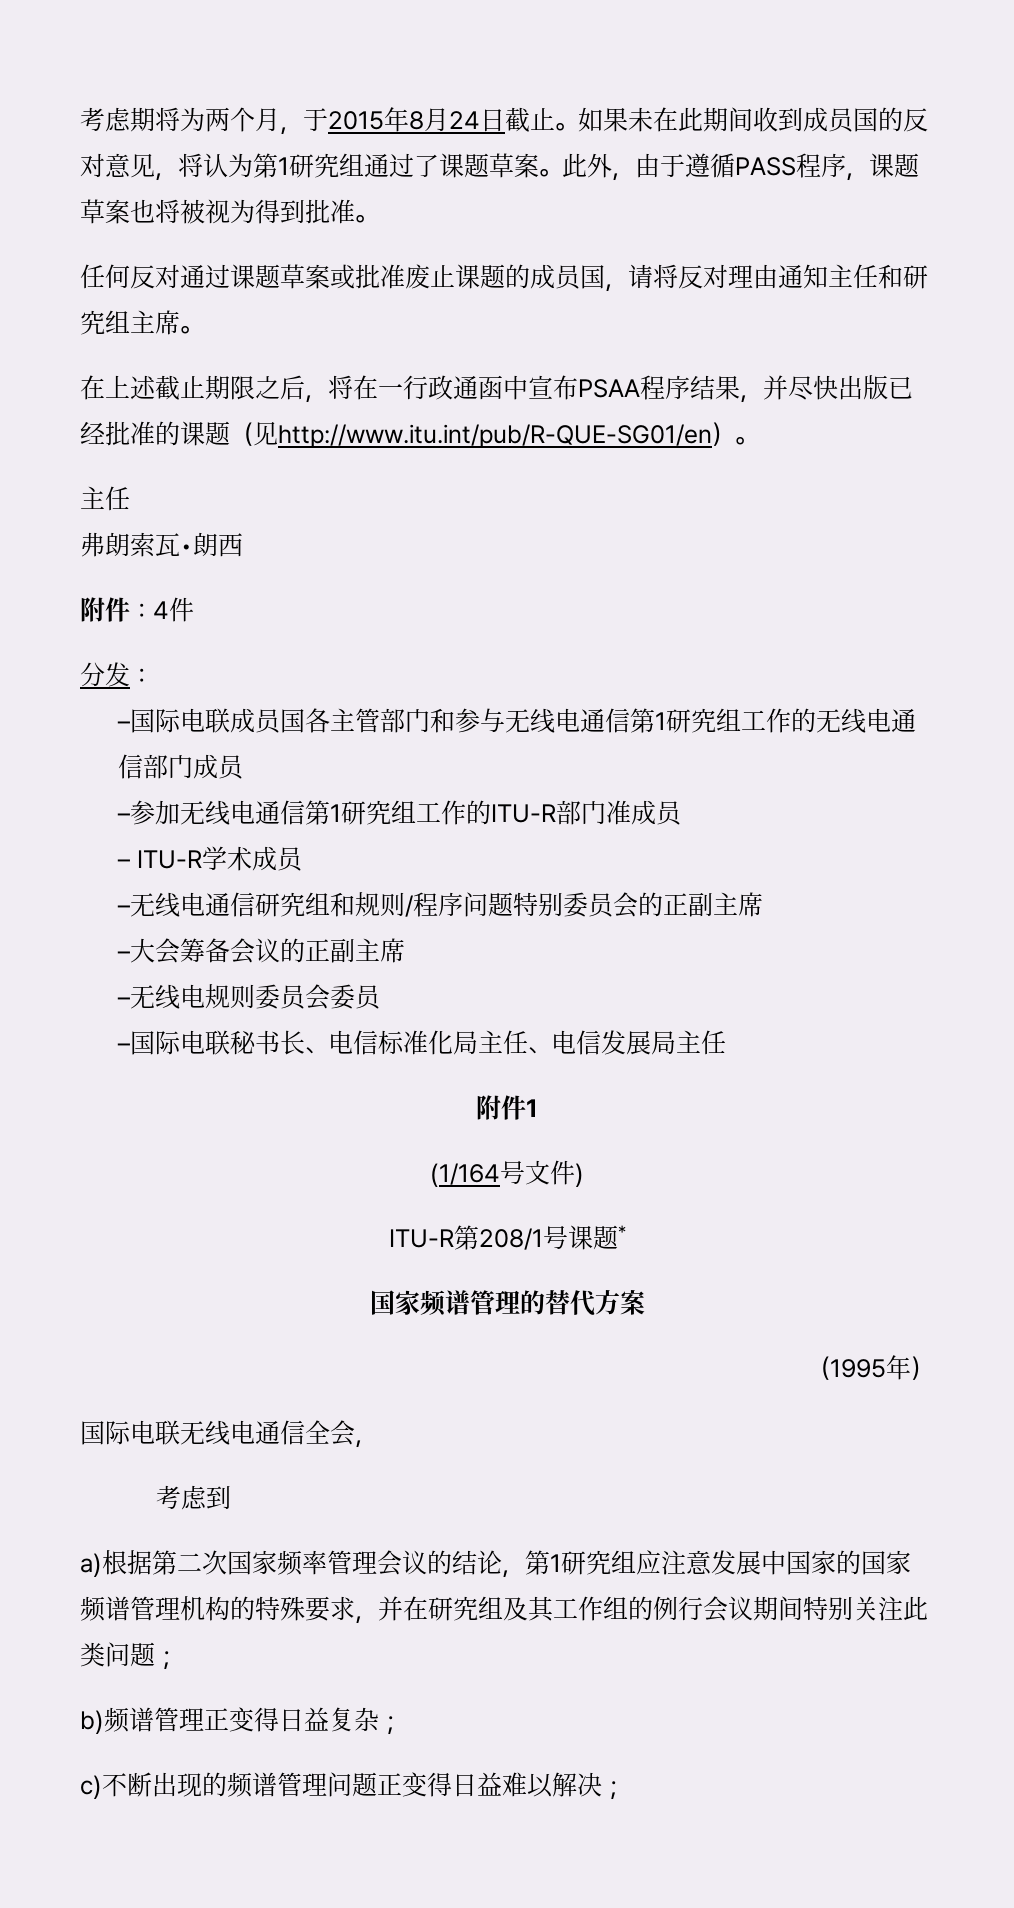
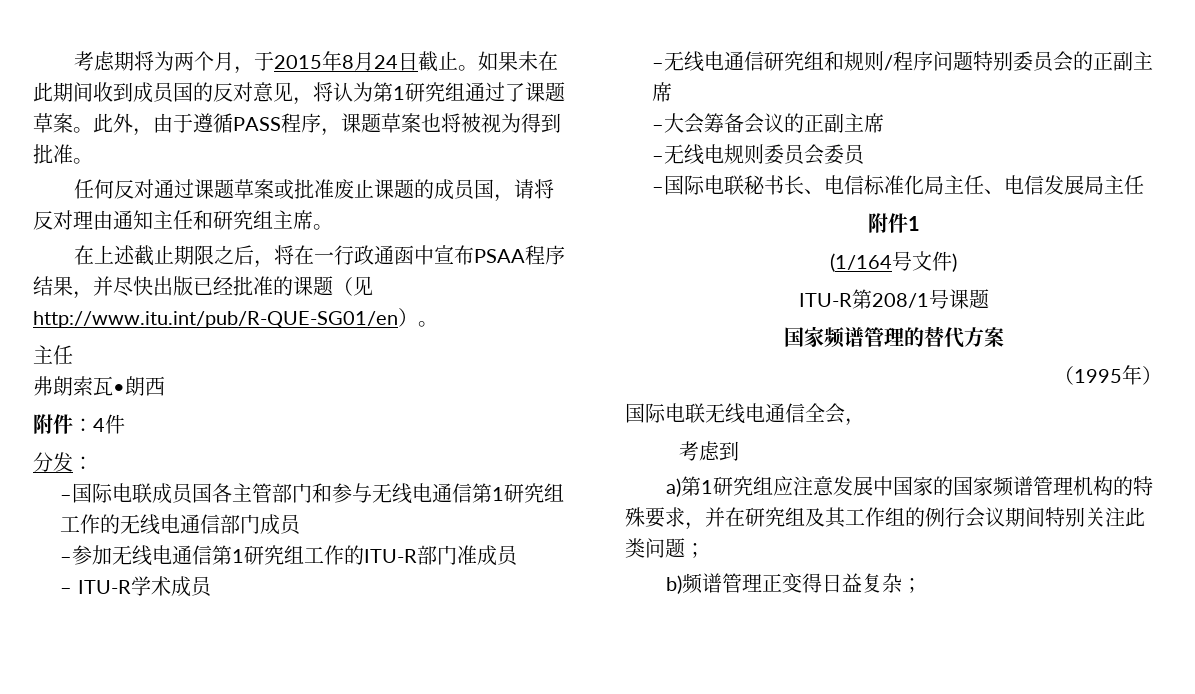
- ITU-R第208/1号课题*
+ ITU-R第208/1号课题
- a)根据第二次国家频率管理会议的结论，第1研究组应注意发展中国家的国家频谱管理机构的特殊要求，并在研究组及其工作组的例行会议期间特别关注此类问题；
+ a)第1研究组应注意发展中国家的国家频谱管理机构的特殊要求，并在研究组及其工作组的例行会议期间特别关注此类问题；
- c)不断出现的频谱管理问题正变得日益难以解决；

